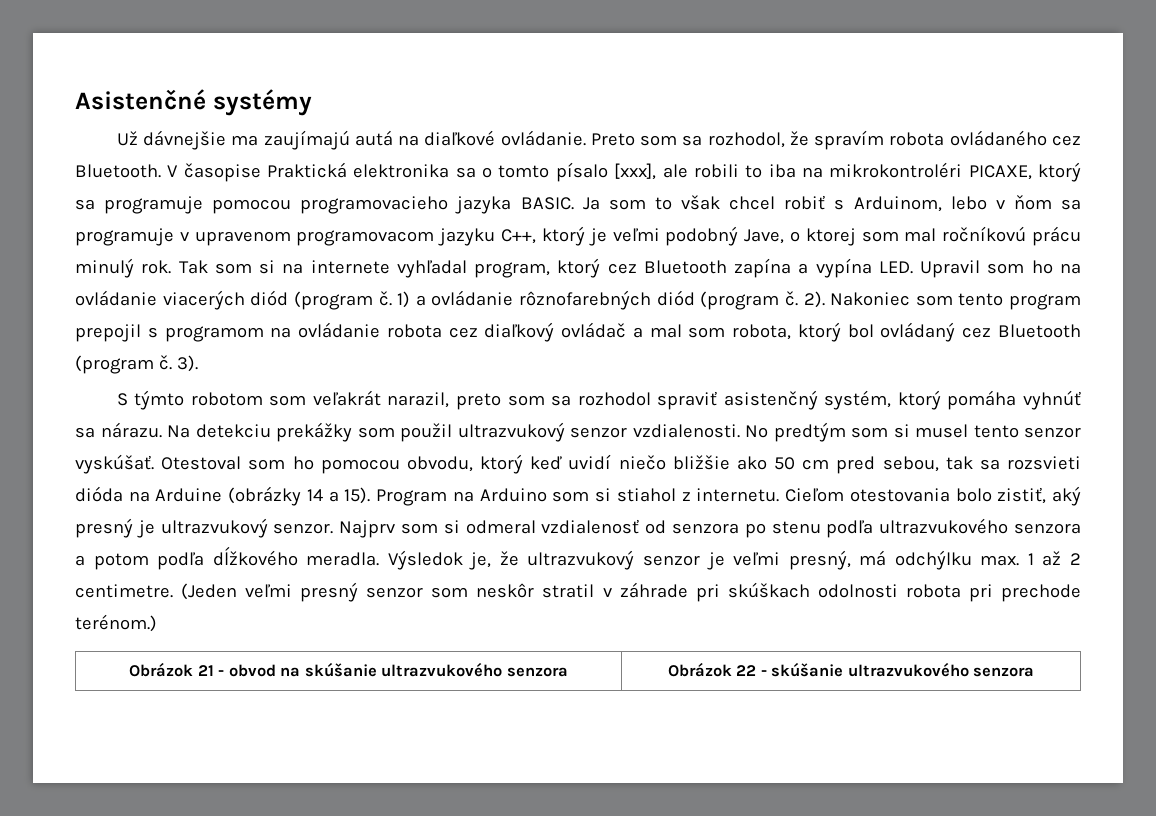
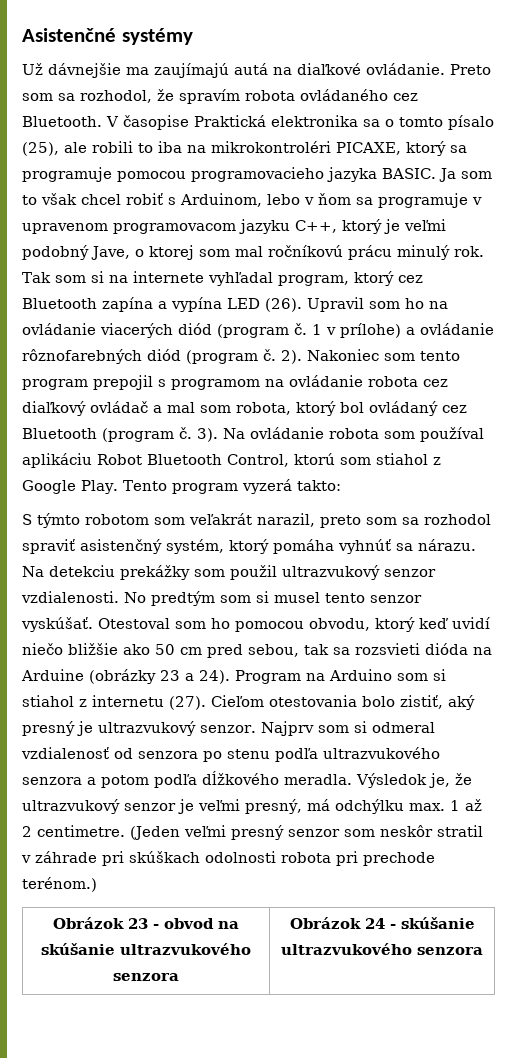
- V časopise Praktická elektronika sa o tomto písalo [xxx], ale robili to iba na mikrokontroléri PICAXE, ktorý sa programuje pomocou programovacieho jazyka BASIC.
+ V časopise Praktická elektronika sa o tomto písalo (25), ale robili to iba na mikrokontroléri PICAXE, ktorý sa programuje pomocou programovacieho jazyka BASIC.
- Tak som si na internete vyhľadal program, ktorý cez Bluetooth zapína a vypína LED. Upravil som ho na ovládanie viacerých diód (program č.
+ Tak som si na internete vyhľadal program, ktorý cez Bluetooth zapína a vypína LED (26). Upravil som ho na ovládanie viacerých diód (program č.
- 1) a ovládanie rôznofarebných diód (program č.
+ 1 v prílohe) a ovládanie rôznofarebných diód (program č.
+ Na ovládanie robota som používal aplikáciu Robot Bluetooth Control, ktorú som stiahol z Google Play. Tento program vyzerá takto:
- Otestoval som ho pomocou obvodu, ktorý keď uvidí niečo bližšie ako 50 cm pred sebou, tak sa rozsvieti dióda na Arduine (obrázky 14 a 15).
+ Otestoval som ho pomocou obvodu, ktorý keď uvidí niečo bližšie ako 50 cm pred sebou, tak sa rozsvieti dióda na Arduine (obrázky 23 a 24).
- Program na Arduino som si stiahol z internetu.
+ Program na Arduino som si stiahol z internetu (27).
- Obrázok 21 - obvod na skúšanie ultrazvukového senzora | Obrázok 22 - skúšanie ultrazvukového senzora
+ Obrázok 23 - obvod na skúšanie ultrazvukového senzora | Obrázok 24 - skúšanie ultrazvukového senzora

